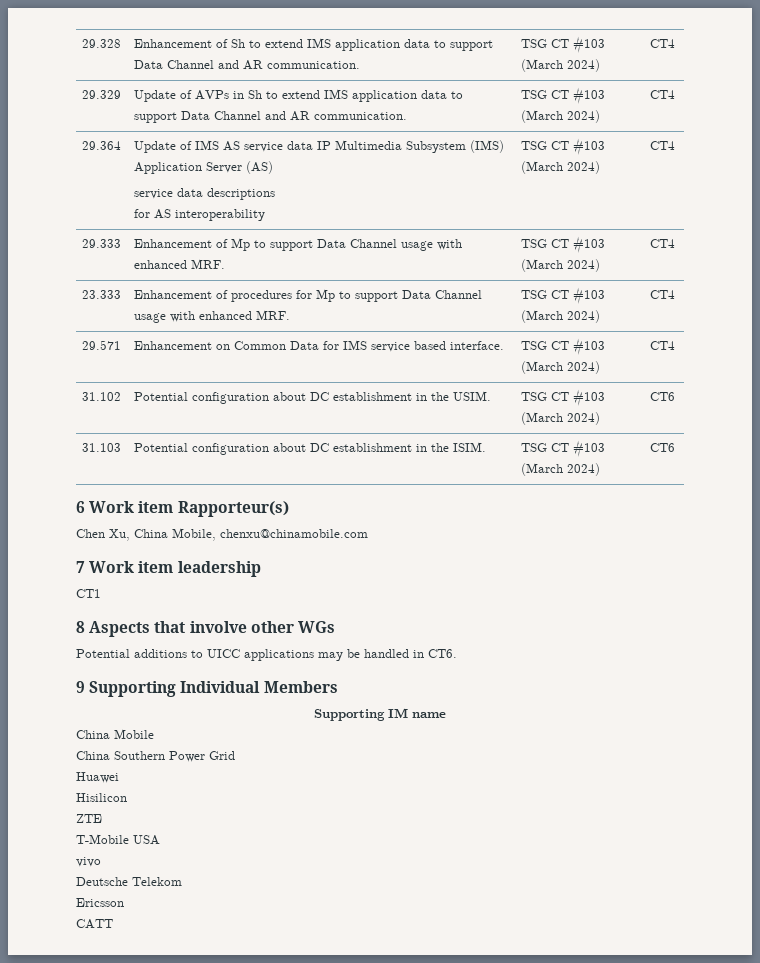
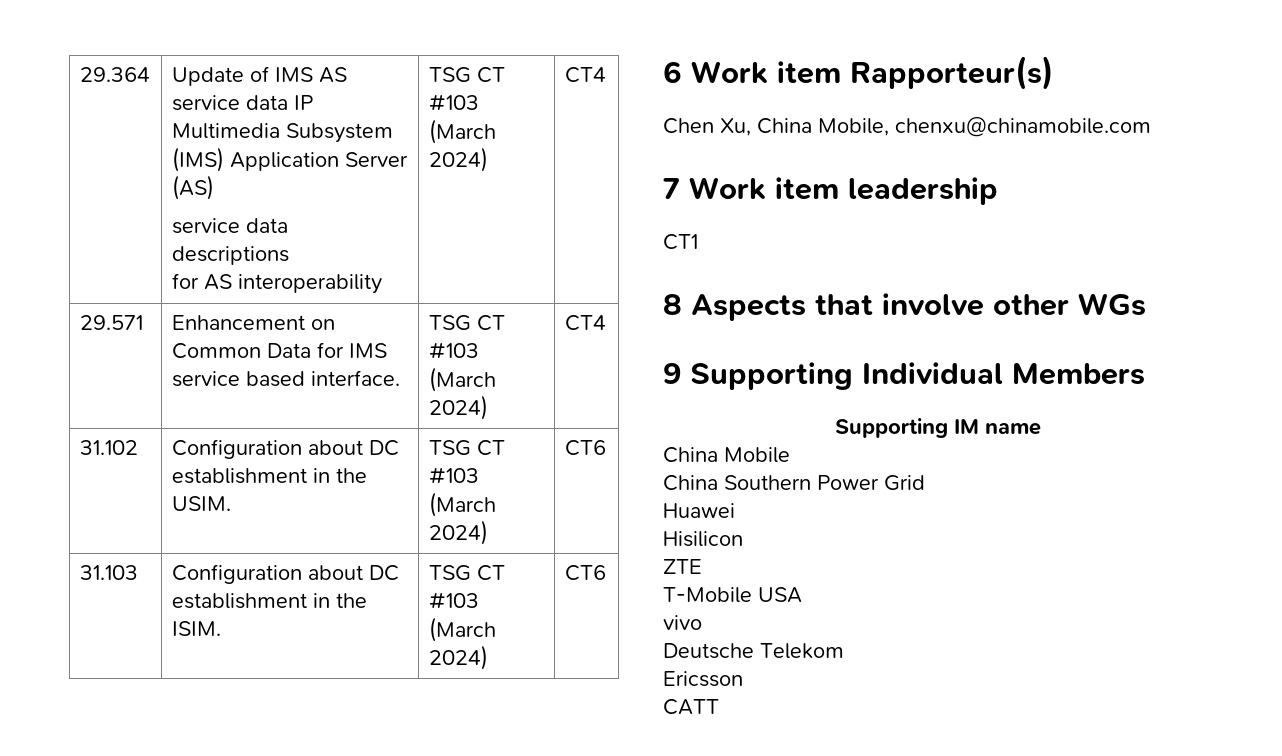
- 29.328 | Enhancement of Sh to extend IMS application data to support Data Channel and AR communication. | TSG CT #103 (March 2024) | CT4
- 29.329 | Update of AVPs in Sh to extend IMS application data to support Data Channel and AR communication. | TSG CT #103 (March 2024) | CT4
- 29.333 | Enhancement of Mp to support Data Channel usage with enhanced MRF. | TSG CT #103 (March 2024) | CT4
- 23.333 | Enhancement of procedures for Mp to support Data Channel usage with enhanced MRF. | TSG CT #103 (March 2024) | CT4
- 31.102 | Potential configuration about DC establishment in the USIM. | TSG CT #103 (March 2024) | CT6
+ 31.102 | Configuration about DC establishment in the USIM. | TSG CT #103 (March 2024) | CT6
- 31.103 | Potential configuration about DC establishment in the ISIM. | TSG CT #103 (March 2024) | CT6
+ 31.103 | Configuration about DC establishment in the ISIM. | TSG CT #103 (March 2024) | CT6
- Potential additions to UICC applications may be handled in CT6.

